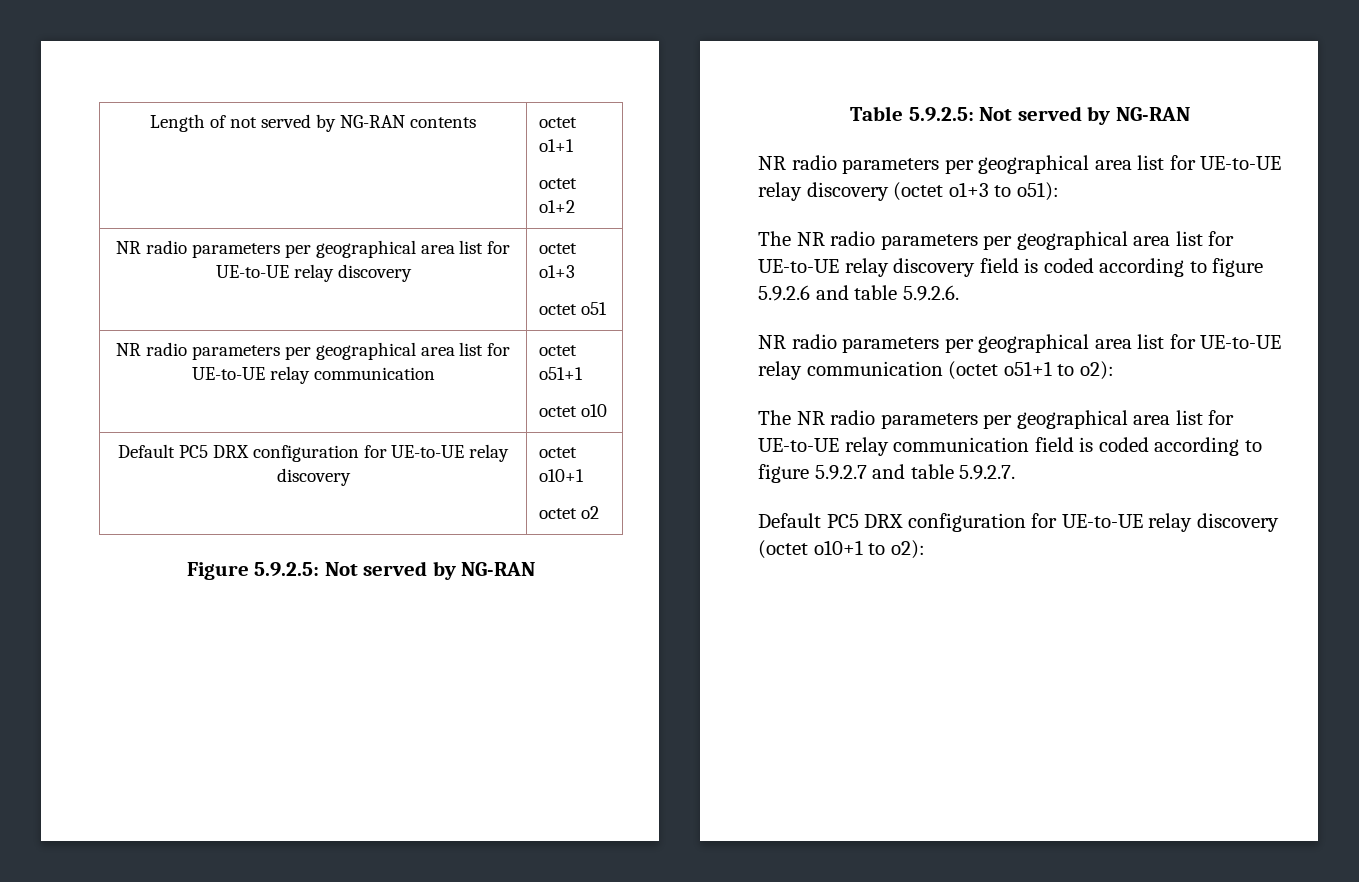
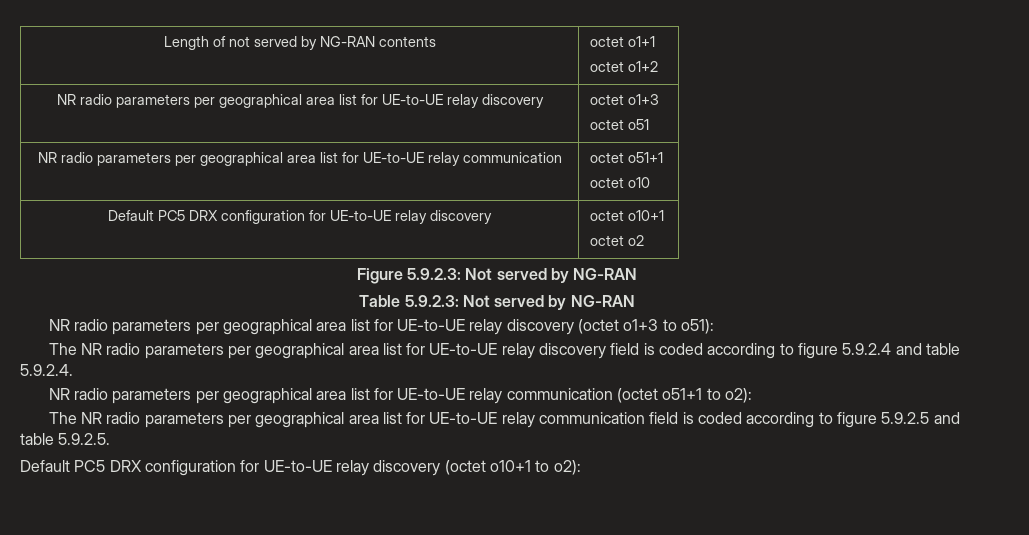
- Figure 5.9.2.5: Not served by NG-RAN
+ Figure 5.9.2.3: Not served by NG-RAN
- Table 5.9.2.5: Not served by NG-RAN
+ Table 5.9.2.3: Not served by NG-RAN
- The NR radio parameters per geographical area list for UE-to-UE relay discovery field is coded according to figure 5.9.2.6 and table 5.9.2.6.
+ The NR radio parameters per geographical area list for UE-to-UE relay discovery field is coded according to figure 5.9.2.4 and table 5.9.2.4.
- The NR radio parameters per geographical area list for UE-to-UE relay communication field is coded according to figure 5.9.2.7 and table 5.9.2.7.
+ The NR radio parameters per geographical area list for UE-to-UE relay communication field is coded according to figure 5.9.2.5 and table 5.9.2.5.

